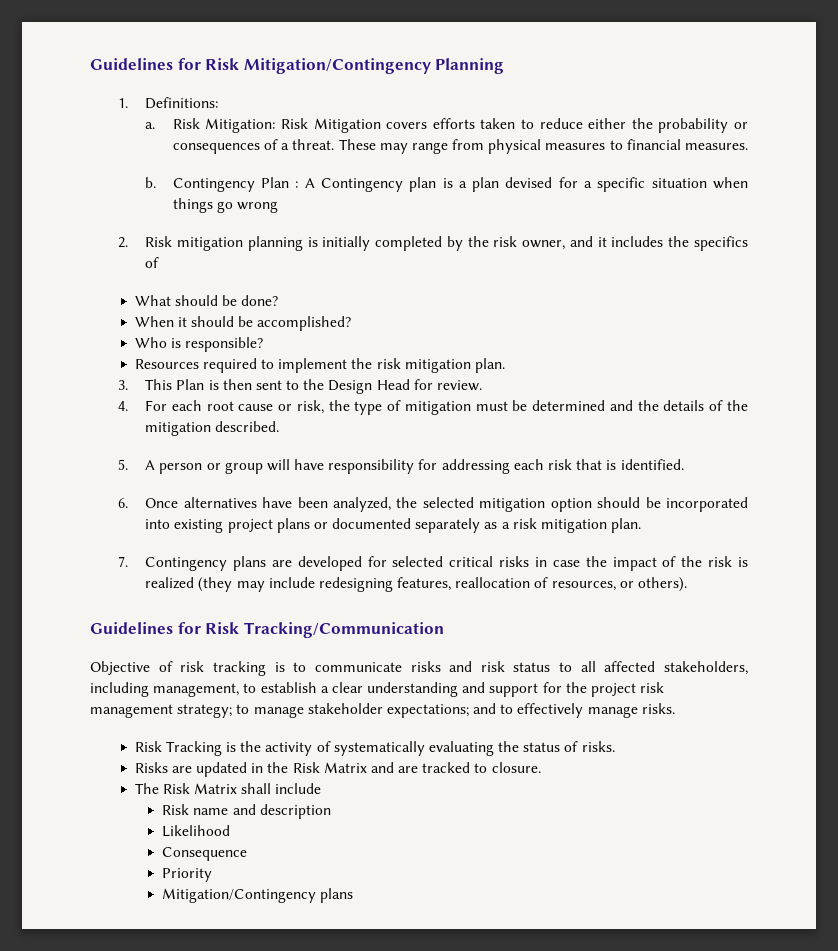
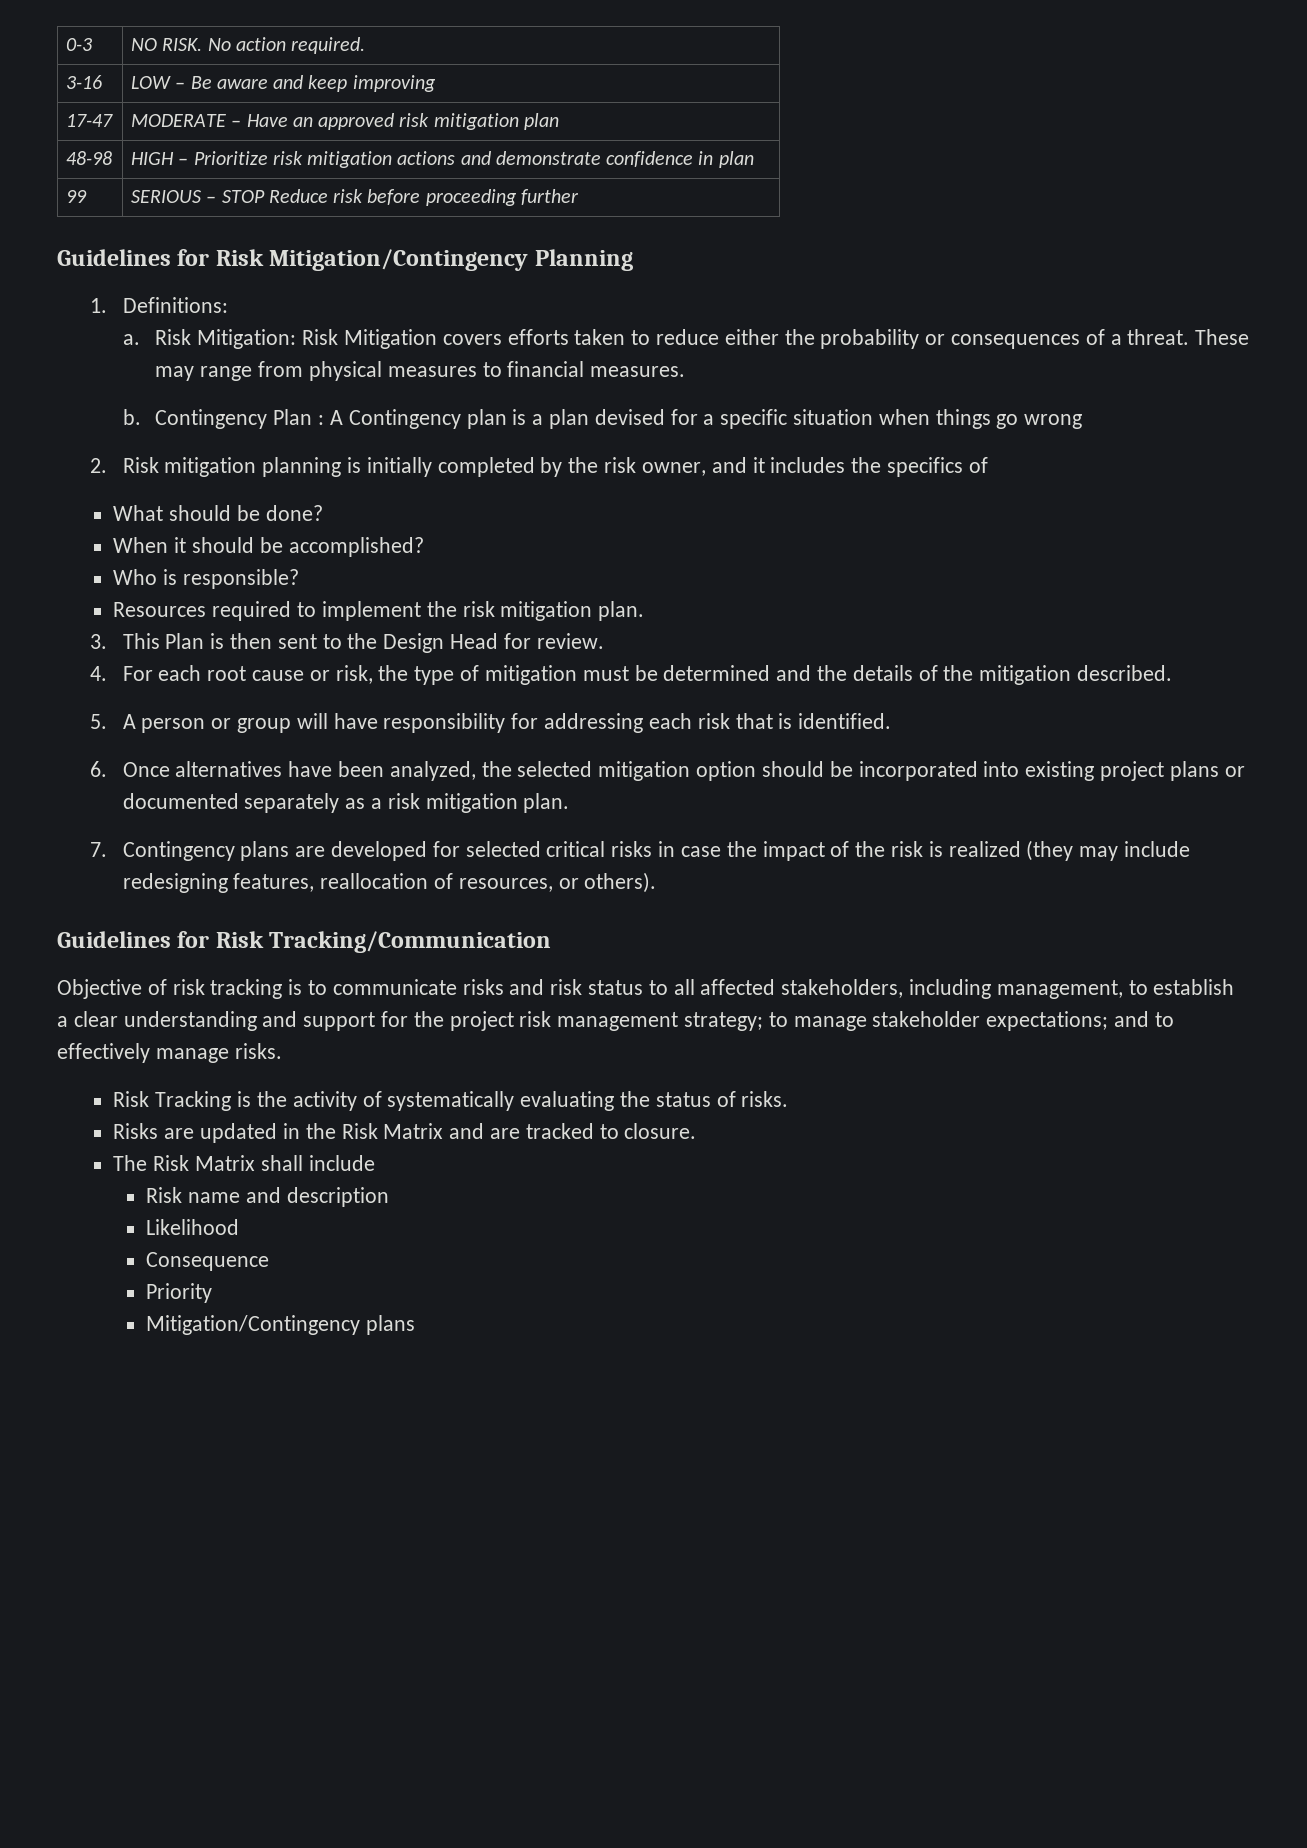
+ 0-3 | NO RISK. No action required.
+ 3-16 | LOW – Be aware and keep improving
+ 17-47 | MODERATE – Have an approved risk mitigation plan
+ 48-98 | HIGH – Prioritize risk mitigation actions and demonstrate confidence in plan
+ 99 | SERIOUS – STOP Reduce risk before proceeding further

